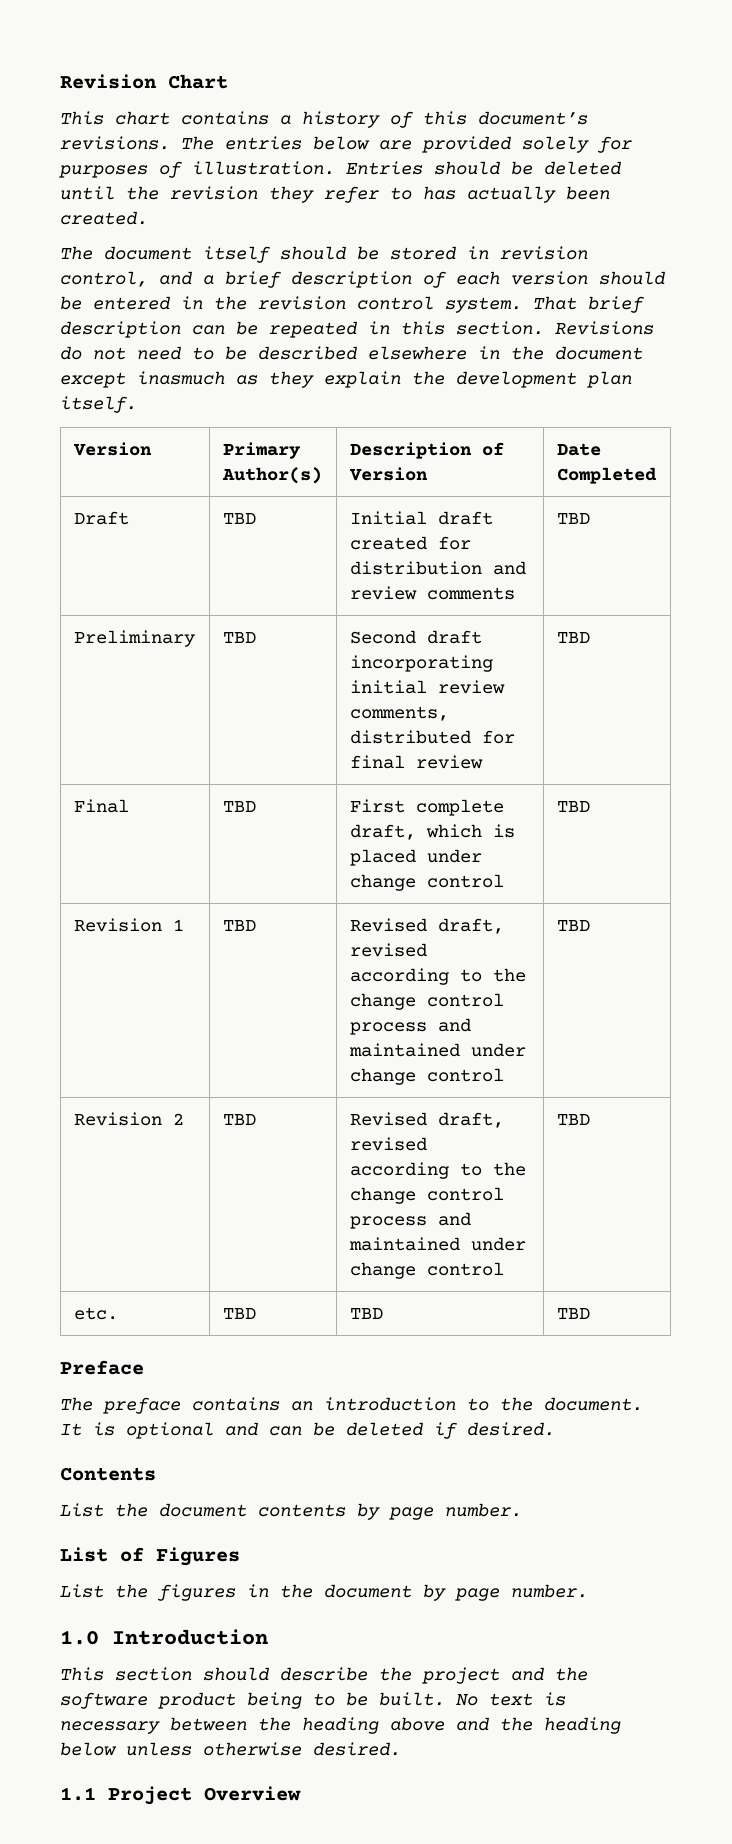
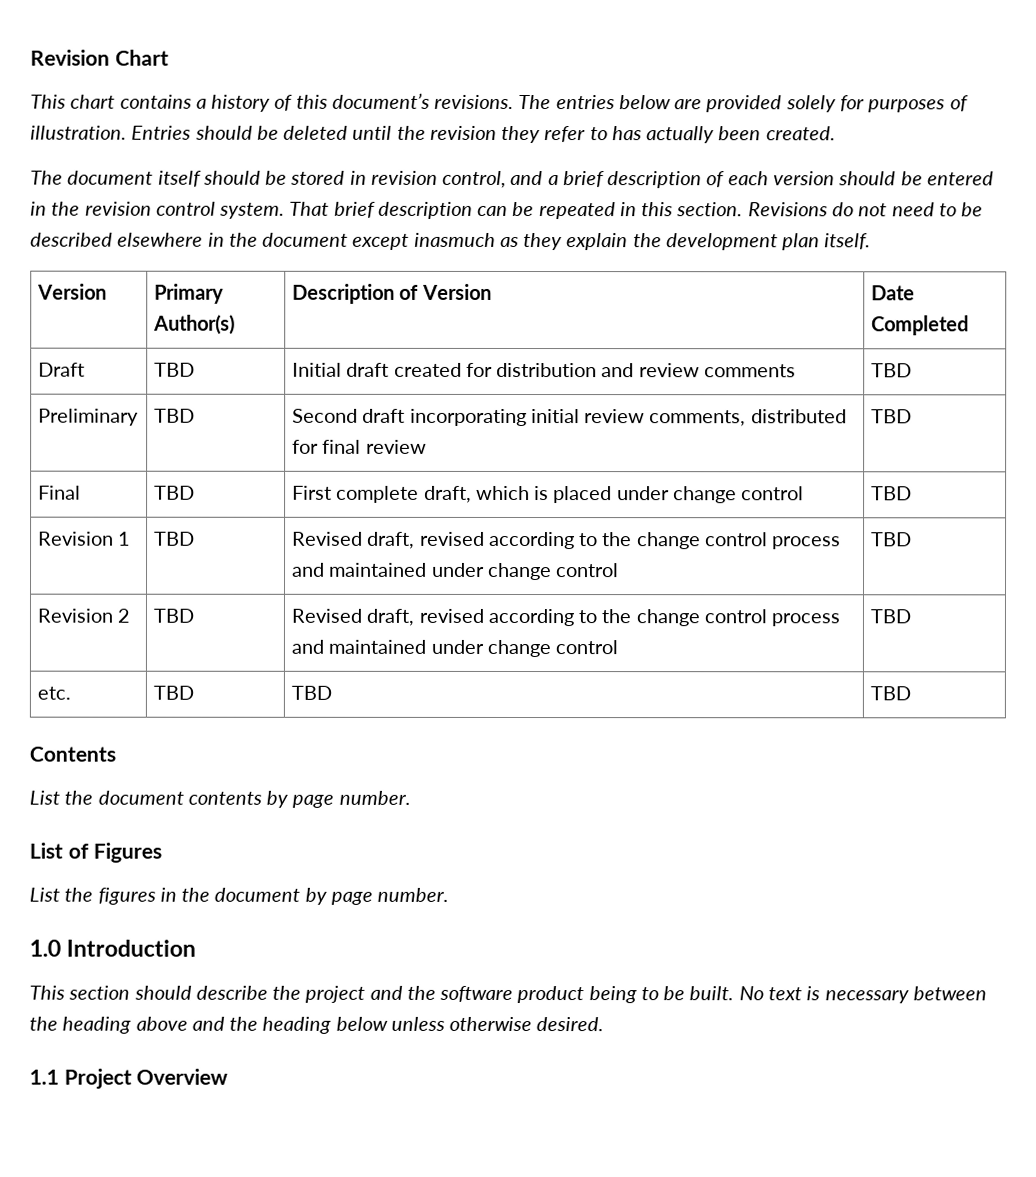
- Preface
- The preface contains an introduction to the document. It is optional and can be deleted if desired.

